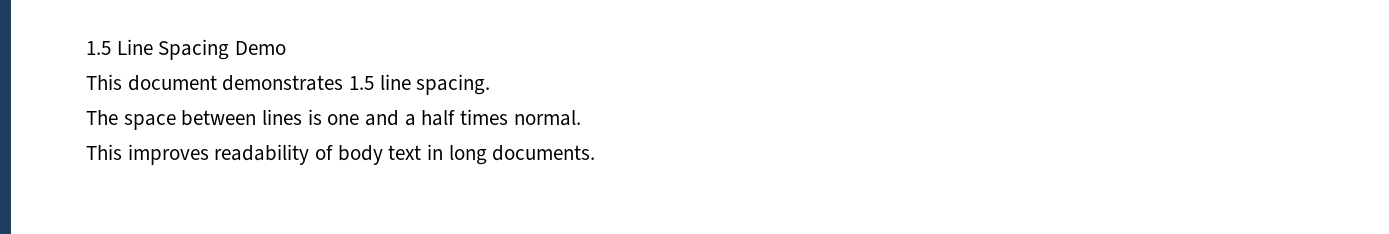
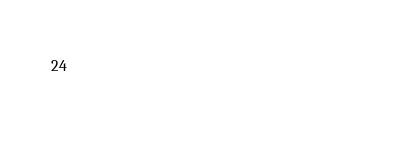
- 1.5 Line Spacing Demo
- This document demonstrates 1.5 line spacing.
- The space between lines is one and a half times normal.
- This improves readability of body text in long documents.
+ 24

